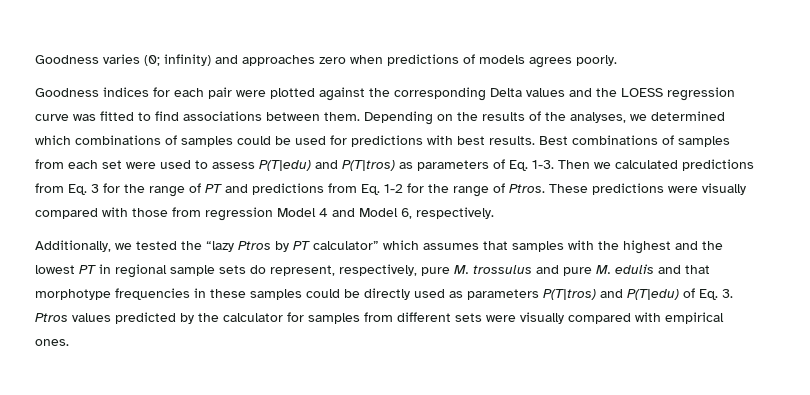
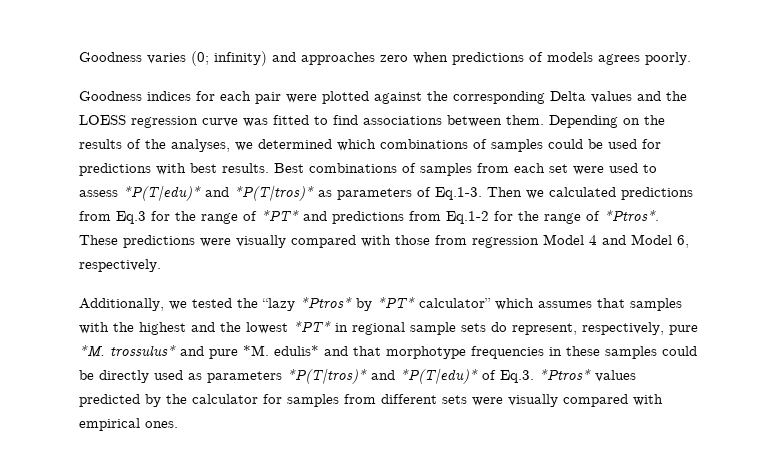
- Best combinations of samples from each set were used to assess P(T|edu) and P(T|tros) as parameters of Eq. 1-3. Then we calculated predictions from Eq. 3 for the range of PT and predictions from Eq. 1-2 for the range of Ptros.
+ Best combinations of samples from each set were used to assess *P(T|edu)* and *P(T|tros)* as parameters of Eq.1-3. Then we calculated predictions from Eq.3 for the range of *PT* and predictions from Eq.1-2 for the range of *Ptros*.
- Additionally, we tested the “lazy Ptros by PT calculator” which assumes that samples with the highest and the lowest PT in regional sample sets do represent, respectively, pure M. trossulus and pure M. edulis and that morphotype frequencies in these samples could be directly used as parameters P(T|tros) and P(T|edu) of Eq. 3. Ptros values predicted by the calculator for samples from different sets were visually compared with empirical ones.
+ Additionally, we tested the “lazy *Ptros* by *PT* calculator” which assumes that samples with the highest and the lowest *PT* in regional sample sets do represent, respectively, pure *M. trossulus* and pure *M. edulis* and that morphotype frequencies in these samples could be directly used as parameters *P(T|tros)* and *P(T|edu)* of Eq.3. *Ptros* values predicted by the calculator for samples from different sets were visually compared with empirical ones.

